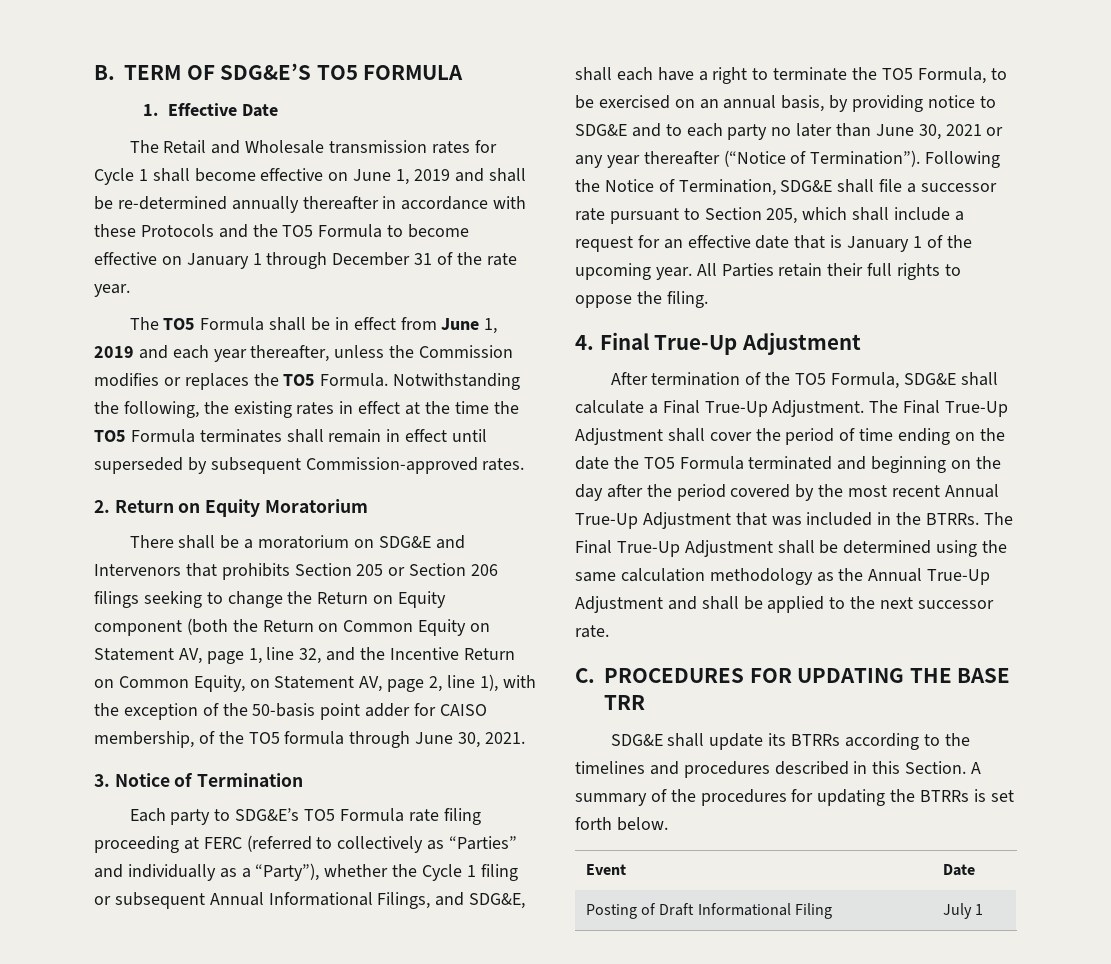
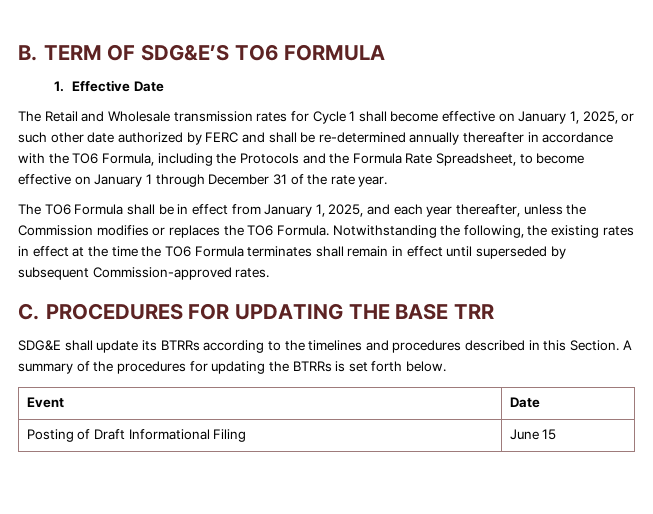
- B. TERM OF SDG&E’S TO5 FORMULA
+ B. TERM OF SDG&E’S TO6 FORMULA
- The Retail and Wholesale transmission rates for Cycle 1 shall become effective on June 1, 2019 and shall be re-determined annually thereafter in accordance with these Protocols and the TO5 Formula to become effective on January 1 through December 31 of the rate year.
+ The Retail and Wholesale transmission rates for Cycle 1 shall become effective on January 1, 2025, or such other date authorized by FERC and shall be re-determined annually thereafter in accordance with the TO6 Formula, including the Protocols and the Formula Rate Spreadsheet, to become effective on January 1 through December 31 of the rate year.
- The TO5 Formula shall be in effect from June 1, 2019 and each year thereafter, unless the Commission modifies or replaces the TO5 Formula.
+ The TO6 Formula shall be in effect from January 1, 2025, and each year thereafter, unless the Commission modifies or replaces the TO6 Formula.
- Notwithstanding the following, the existing rates in effect at the time the TO5 Formula terminates shall remain in effect until superseded by subsequent Commission-approved rates.
+ Notwithstanding the following, the existing rates in effect at the time the TO6 Formula terminates shall remain in effect until superseded by subsequent Commission-approved rates.
- 2. Return on Equity Moratorium
- There shall be a moratorium on SDG&E and Intervenors that prohibits Section 205 or Section 206 filings seeking to change the Return on Equity component (both the Return on Common Equity on Statement AV, page 1, line 32, and the Incentive Return on Common Equity, on Statement AV, page 2, line 1), with the exception of the 50-basis point adder for CAISO membership, of the TO5 formula through June 30, 2021.
- 3. Notice of Termination
- Each party to SDG&E’s TO5 Formula rate filing proceeding at FERC (referred to collectively as “Parties” and individually as a “Party”), whether the Cycle 1 filing or subsequent Annual Informational Filings, and SDG&E, shall each have a right to terminate the TO5 Formula, to be exercised on an annual basis, by providing notice to SDG&E and to each party no later than June 30, 2021 or any year thereafter (“Notice of Termination”). Following the Notice of Termination, SDG&E shall file a successor rate pursuant to Section 205, which shall include a request for an effective date that is January 1 of the upcoming year. All Parties retain their full rights to oppose the filing.
- 4. Final True-Up Adjustment
- After termination of the TO5 Formula, SDG&E shall calculate a Final True-Up Adjustment. The Final True-Up Adjustment shall cover the period of time ending on the date the TO5 Formula terminated and beginning on the day after the period covered by the most recent Annual True-Up Adjustment that was included in the BTRRs. The Final True-Up Adjustment shall be determined using the same calculation methodology as the Annual True-Up Adjustment and shall be applied to the next successor rate.
- Posting of Draft Informational Filing | July 1
+ Posting of Draft Informational Filing | June 15

